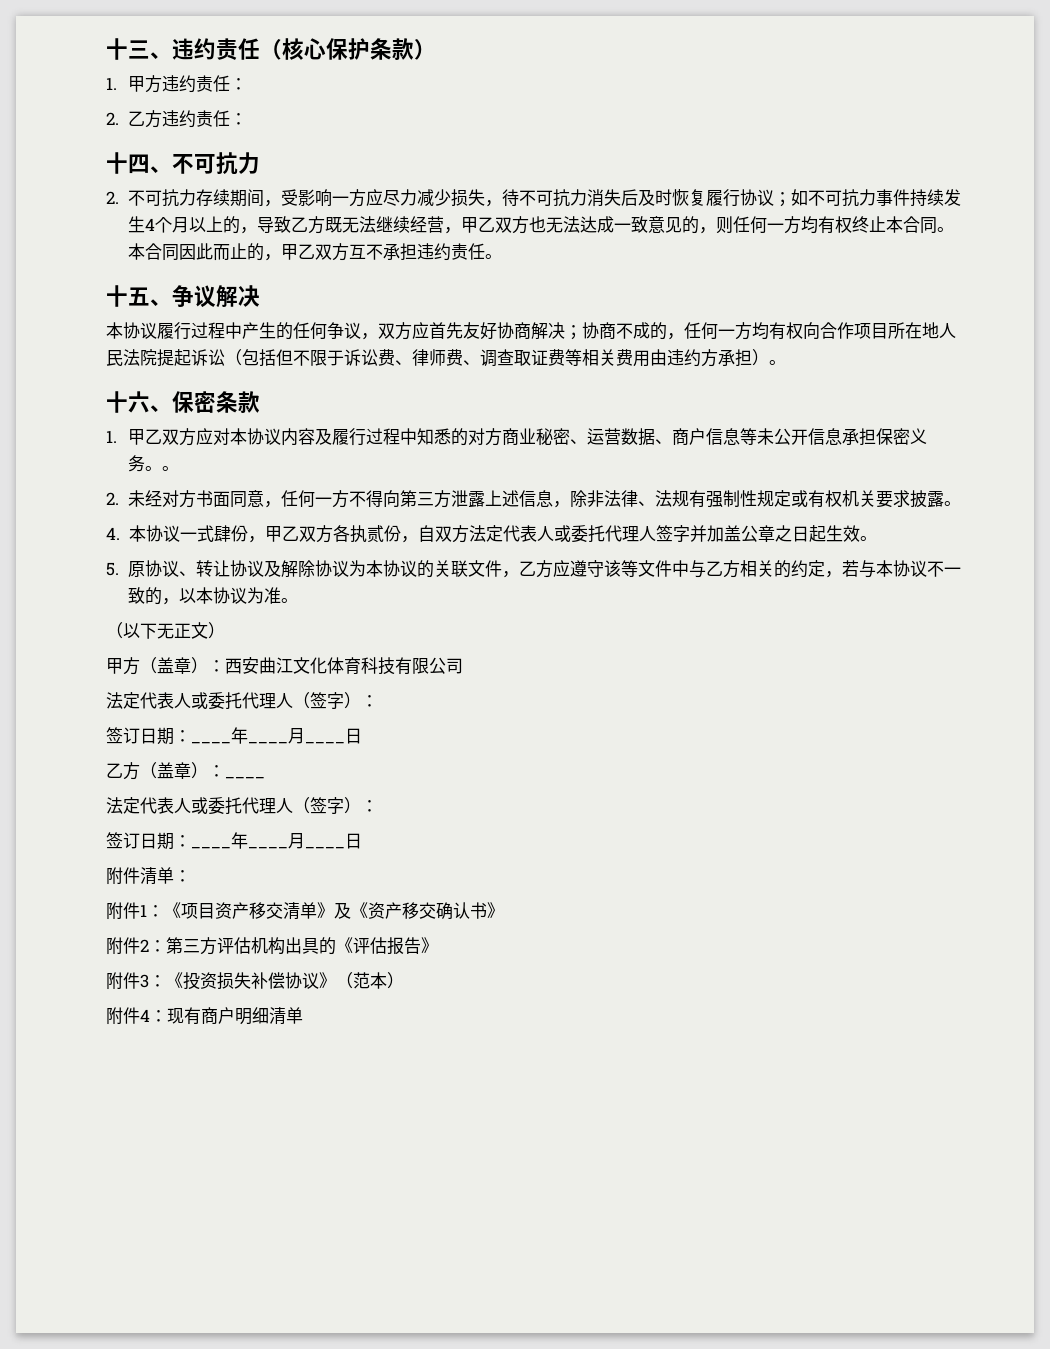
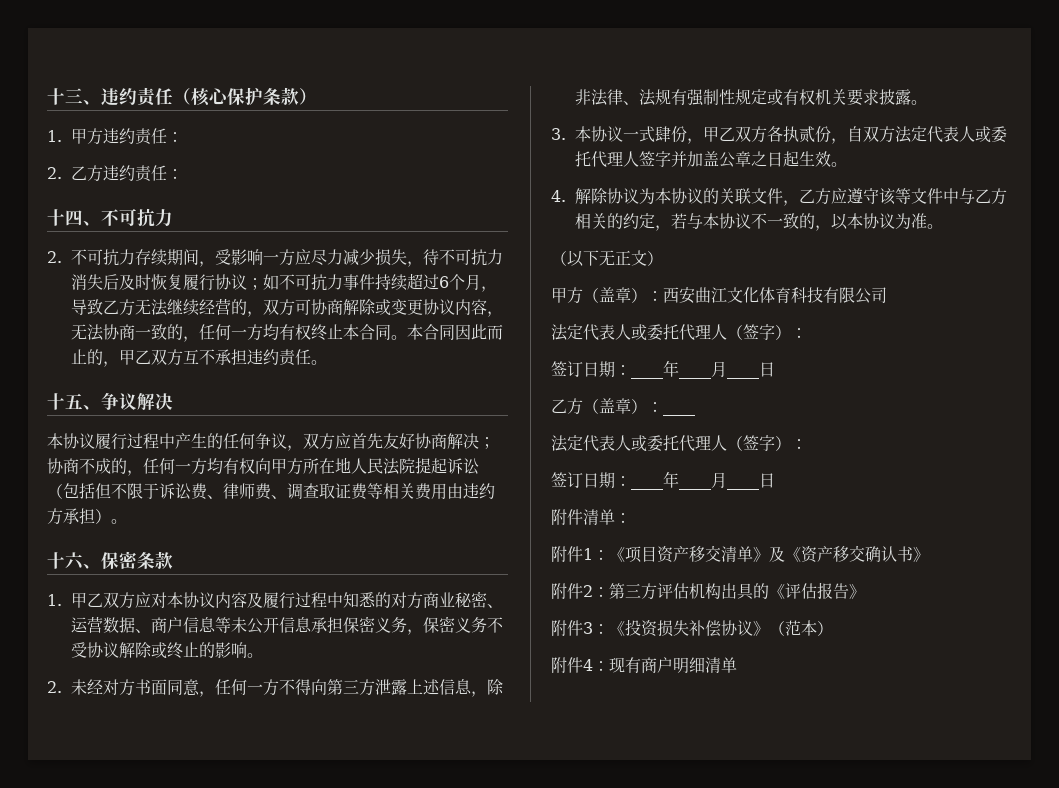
- 2.不可抗力存续期间，受影响一方应尽力减少损失，待不可抗力消失后及时恢复履行协议；如不可抗力事件持续发生4个月以上的，导致乙方既无法继续经营，甲乙双方也无法达成一致意见的，则任何一方均有权终止本合同。
+ 2.不可抗力存续期间，受影响一方应尽力减少损失，待不可抗力消失后及时恢复履行协议；如不可抗力事件持续超过6个月，导致乙方无法继续经营的，双方可协商解除或变更协议内容，无法协商一致的，任何一方均有权终止本合同。
- 本协议履行过程中产生的任何争议，双方应首先友好协商解决；协商不成的，任何一方均有权向合作项目所在地人民法院提起诉讼（包括但不限于诉讼费、律师费、调查取证费等相关费用由违约方承担）。
+ 本协议履行过程中产生的任何争议，双方应首先友好协商解决；协商不成的，任何一方均有权向甲方所在地人民法院提起诉讼（包括但不限于诉讼费、律师费、调查取证费等相关费用由违约方承担）。
- 1.甲乙双方应对本协议内容及履行过程中知悉的对方商业秘密、运营数据、商户信息等未公开信息承担保密义务。。
+ 1.甲乙双方应对本协议内容及履行过程中知悉的对方商业秘密、运营数据、商户信息等未公开信息承担保密义务，保密义务不受协议解除或终止的影响。
- 4.本协议一式肆份，甲乙双方各执贰份，自双方法定代表人或委托代理人签字并加盖公章之日起生效。
+ 3.本协议一式肆份，甲乙双方各执贰份，自双方法定代表人或委托代理人签字并加盖公章之日起生效。
- 5.原协议、转让协议及解除协议为本协议的关联文件，乙方应遵守该等文件中与乙方相关的约定，若与本协议不一致的，以本协议为准。
+ 4.解除协议为本协议的关联文件，乙方应遵守该等文件中与乙方相关的约定，若与本协议不一致的，以本协议为准。

